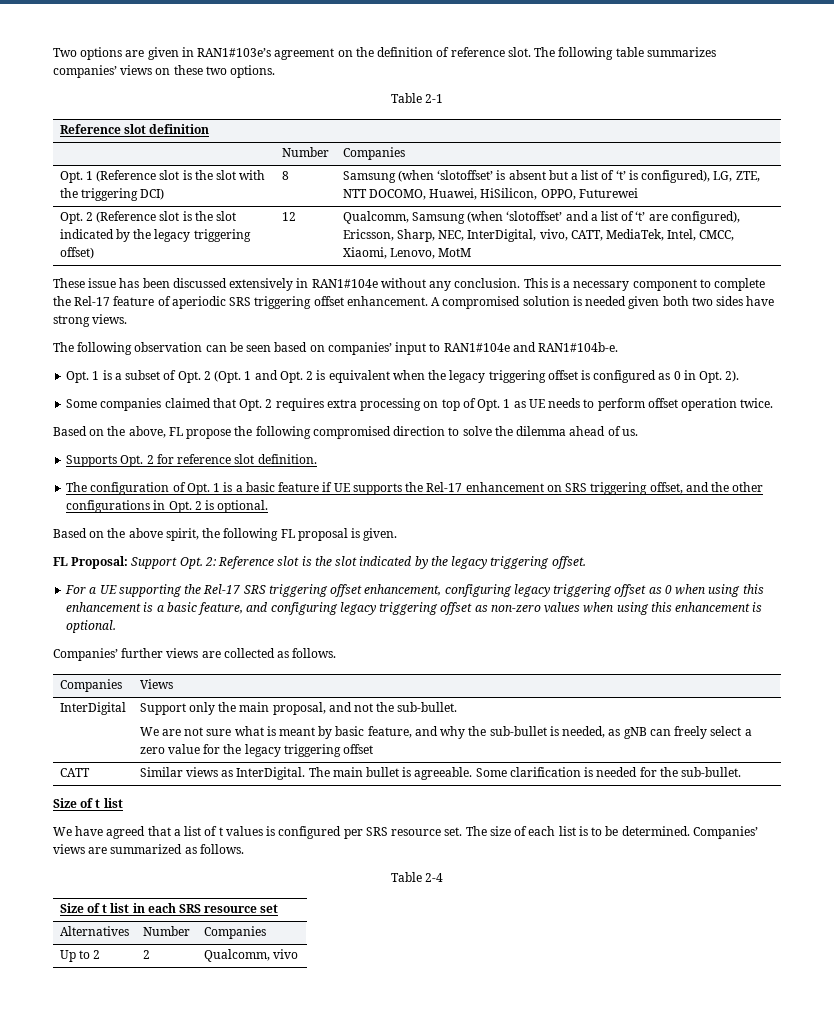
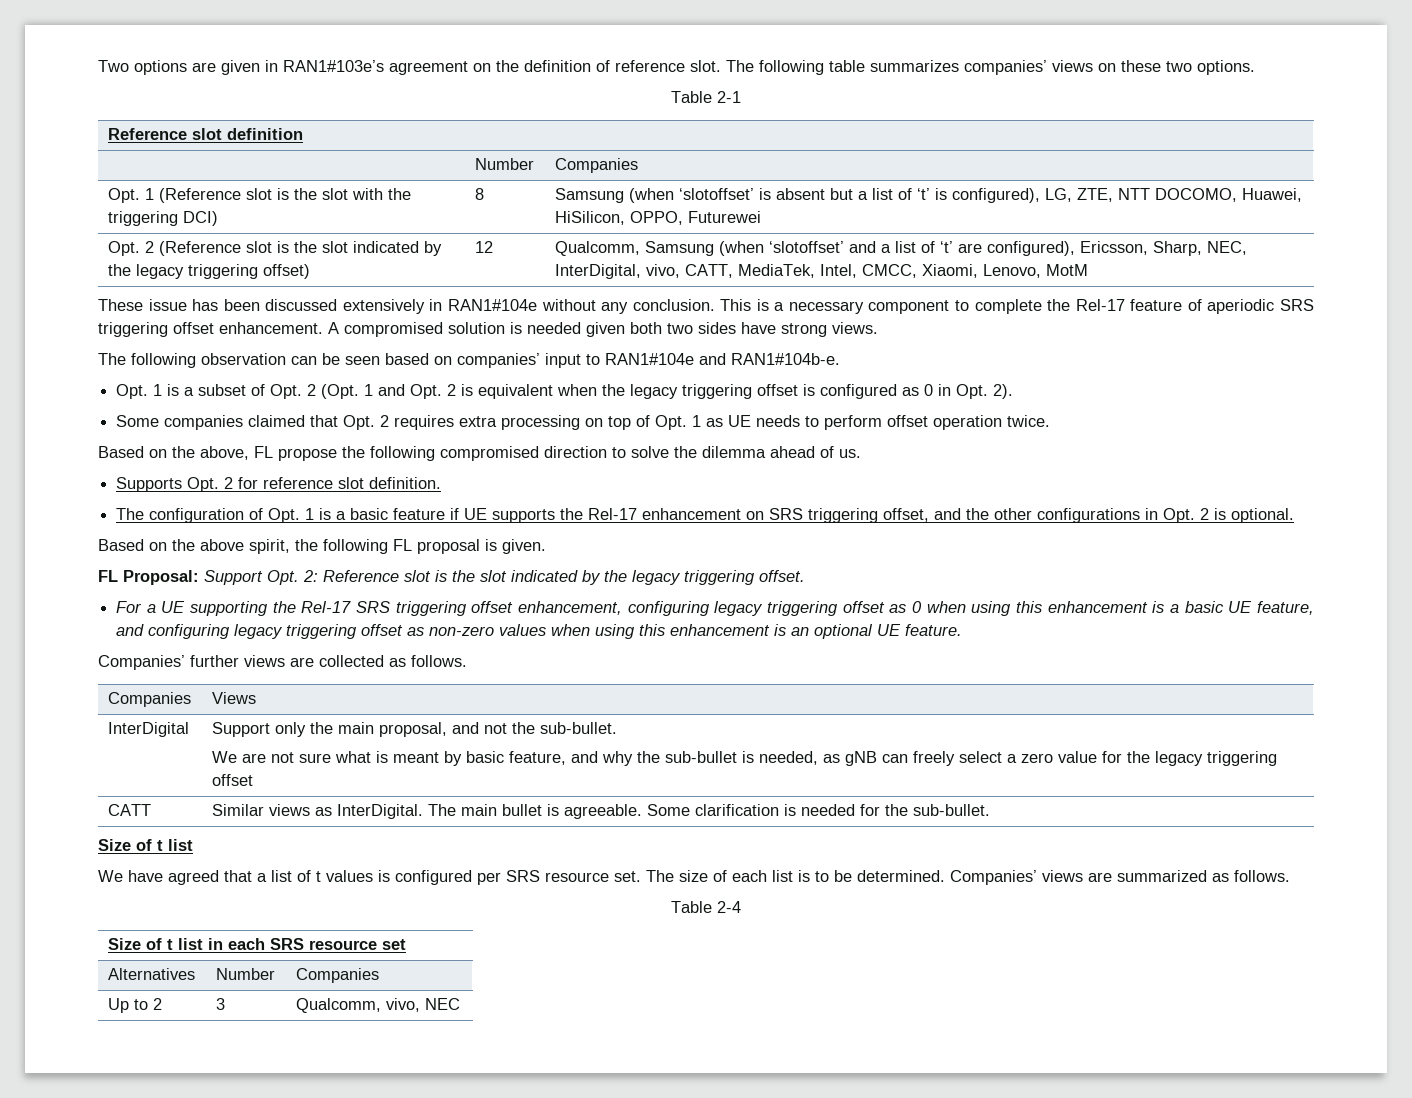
- For a UE supporting the Rel-17 SRS triggering offset enhancement, configuring legacy triggering offset as 0 when using this enhancement is a basic feature, and configuring legacy triggering offset as non-zero values when using this enhancement is optional.
+ For a UE supporting the Rel-17 SRS triggering offset enhancement, configuring legacy triggering offset as 0 when using this enhancement is a basic UE feature, and configuring legacy triggering offset as non-zero values when using this enhancement is an optional UE feature.
- Up to 2 | 2 | Qualcomm, vivo
+ Up to 2 | 3 | Qualcomm, vivo, NEC

